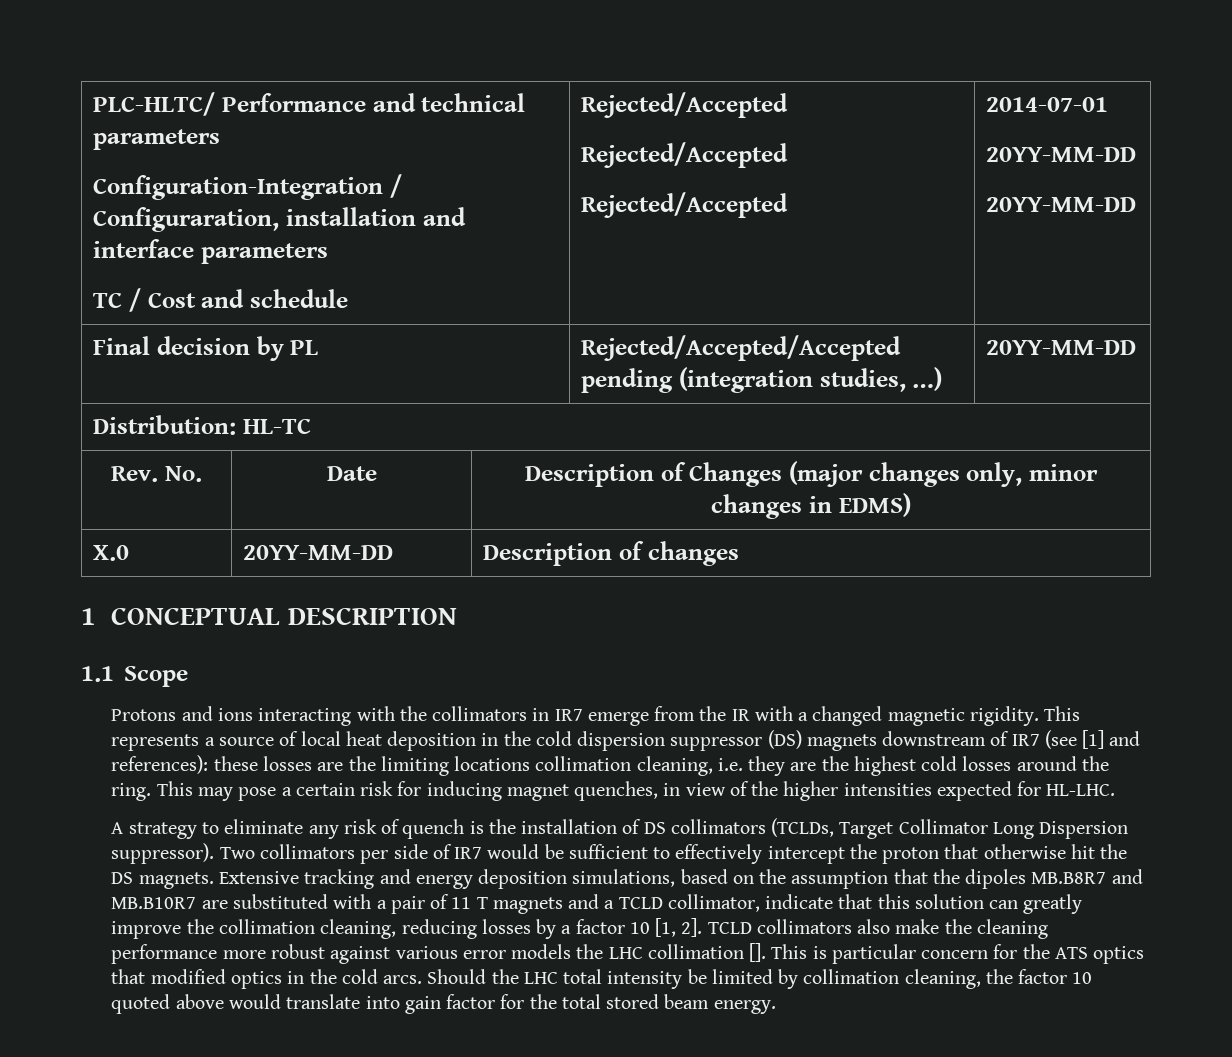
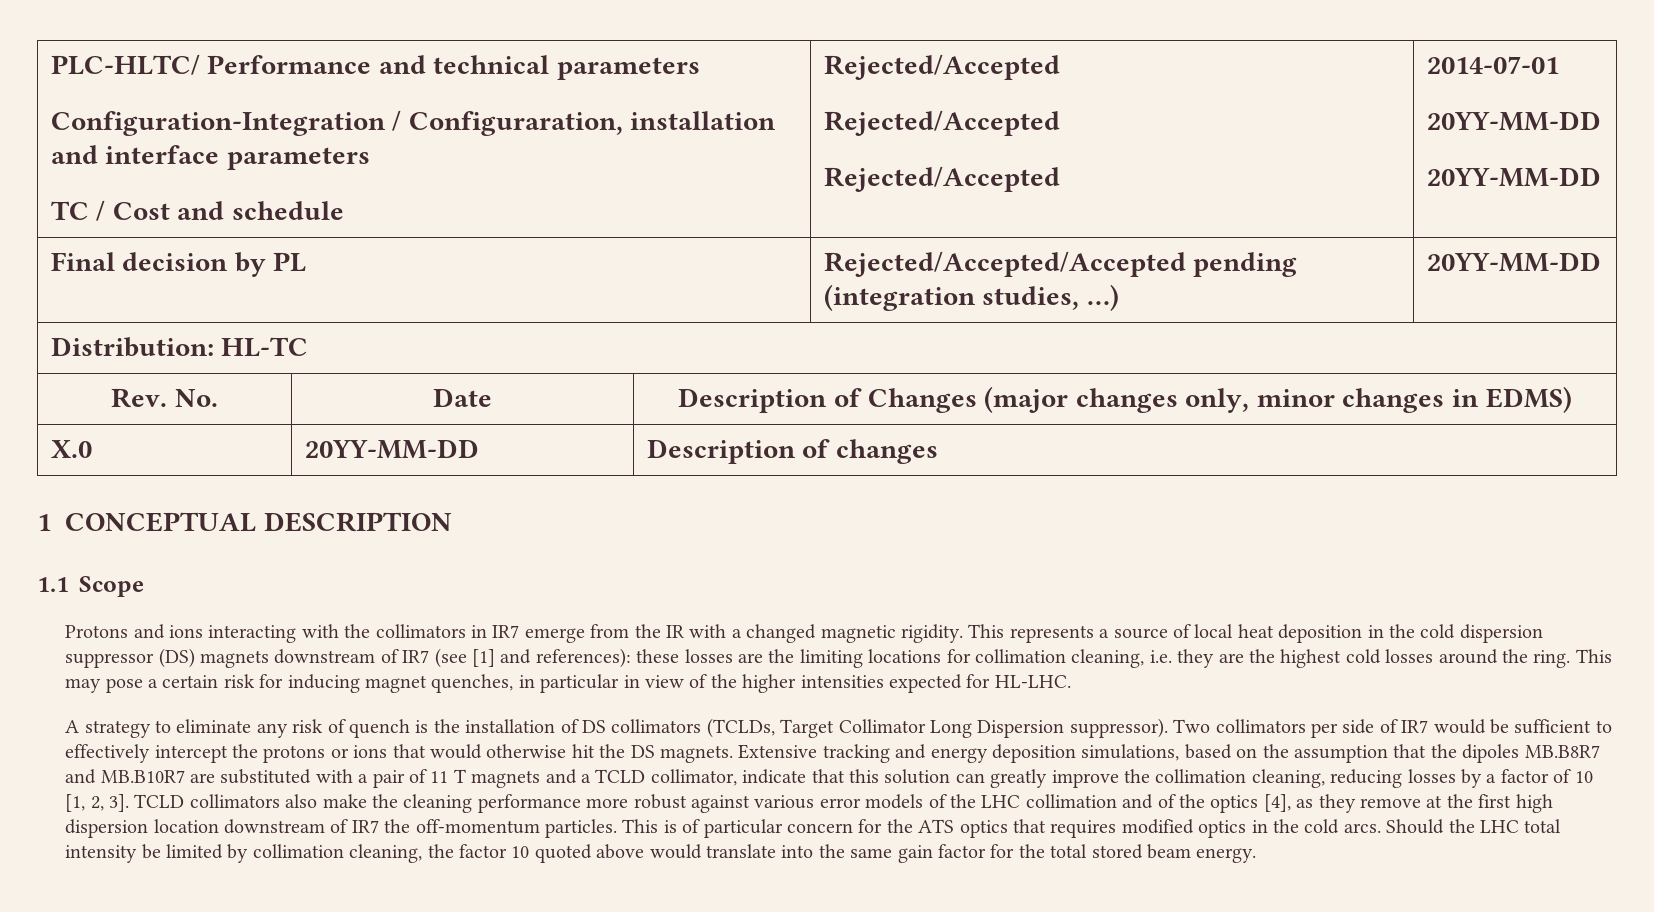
- This represents a source of local heat deposition in the cold dispersion suppressor (DS) magnets downstream of IR7 (see [1] and references): these losses are the limiting locations collimation cleaning, i.e. they are the highest cold losses around the ring.
+ This represents a source of local heat deposition in the cold dispersion suppressor (DS) magnets downstream of IR7 (see [1] and references): these losses are the limiting locations for collimation cleaning, i.e. they are the highest cold losses around the ring.
- This may pose a certain risk for inducing magnet quenches, in view of the higher intensities expected for HL-LHC.
+ This may pose a certain risk for inducing magnet quenches, in particular in view of the higher intensities expected for HL-LHC.
- Two collimators per side of IR7 would be sufficient to effectively intercept the proton that otherwise hit the DS magnets.
+ Two collimators per side of IR7 would be sufficient to effectively intercept the protons or ions that would otherwise hit the DS magnets.
- Extensive tracking and energy deposition simulations, based on the assumption that the dipoles MB.B8R7 and MB.B10R7 are substituted with a pair of 11 T magnets and a TCLD collimator, indicate that this solution can greatly improve the collimation cleaning, reducing losses by a factor 10 [1, 2].
+ Extensive tracking and energy deposition simulations, based on the assumption that the dipoles MB.B8R7 and MB.B10R7 are substituted with a pair of 11 T magnets and a TCLD collimator, indicate that this solution can greatly improve the collimation cleaning, reducing losses by a factor of 10 [1, 2, 3].
- TCLD collimators also make the cleaning performance more robust against various error models the LHC collimation [].
+ TCLD collimators also make the cleaning performance more robust against various error models of the LHC collimation and of the optics [4], as they remove at the first high dispersion location downstream of IR7 the off-momentum particles.
- This is particular concern for the ATS optics that modified optics in the cold arcs.
+ This is of particular concern for the ATS optics that requires modified optics in the cold arcs.
- Should the LHC total intensity be limited by collimation cleaning, the factor 10 quoted above would translate into gain factor for the total stored beam energy.
+ Should the LHC total intensity be limited by collimation cleaning, the factor 10 quoted above would translate into the same gain factor for the total stored beam energy.

